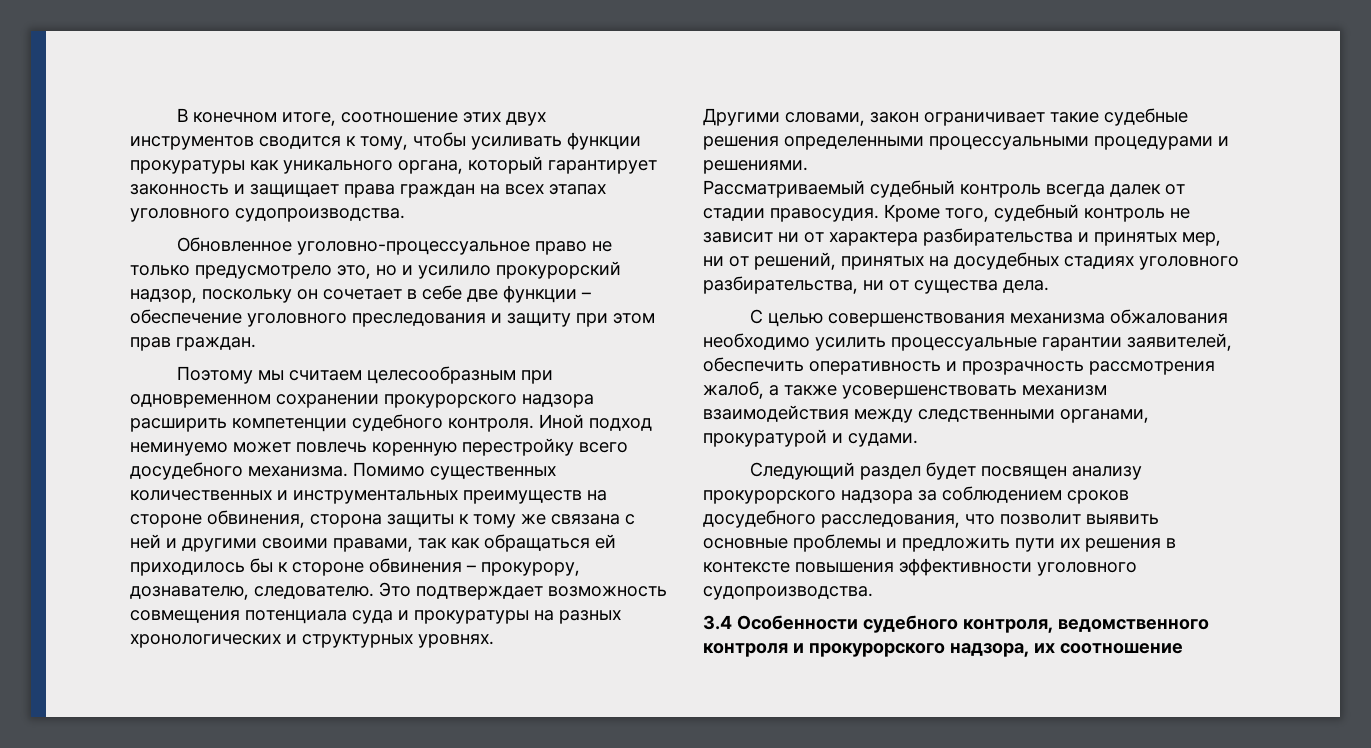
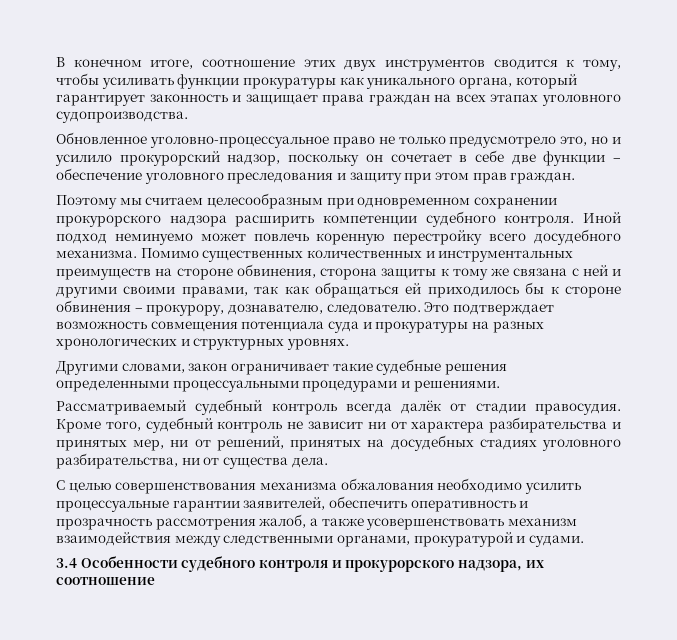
- Рассматриваемый судебный контроль всегда далек от стадии правосудия.
+ Рассматриваемый судебный контроль всегда далёк от стадии правосудия.
- Следующий раздел будет посвящен анализу прокурорского надзора за соблюдением сроков досудебного расследования, что позволит выявить основные проблемы и предложить пути их решения в контексте повышения эффективности уголовного судопроизводства.
- 3.4 Особенности судебного контроля, ведомственного контроля и прокурорского надзора, их соотношение
+ 3.4 Особенности судебного контроля и прокурорского надзора, их соотношение

